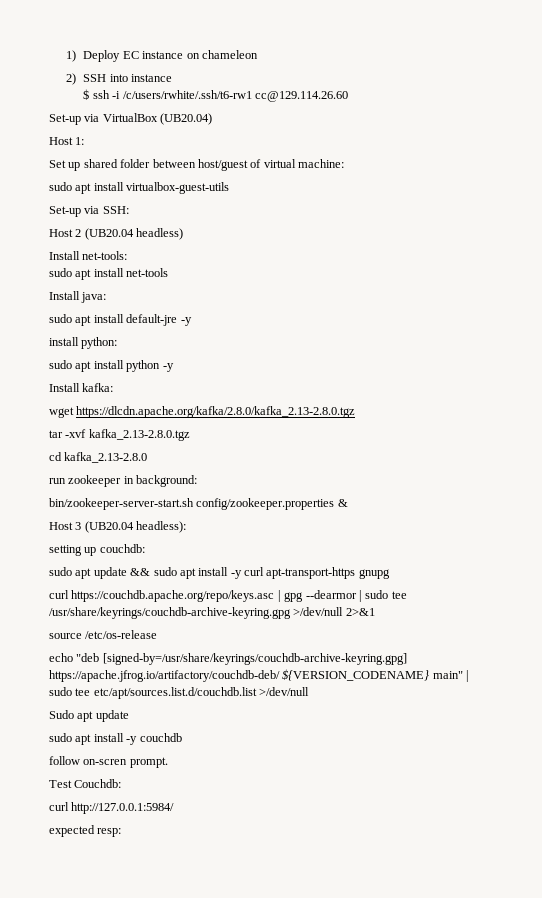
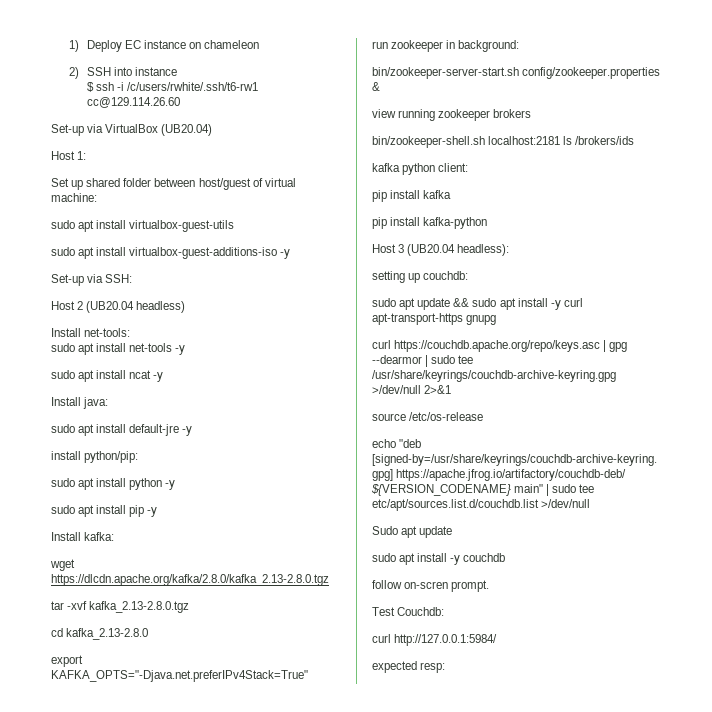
+ sudo apt install virtualbox-guest-additions-iso -y
- sudo apt install net-tools
+ sudo apt install net-tools -y
+ sudo apt install ncat -y
- install python:
+ install python/pip:
+ sudo apt install pip -y
+ export KAFKA_OPTS="-Djava.net.preferIPv4Stack=True"
+ view running zookeeper brokers
+ bin/zookeeper-shell.sh localhost:2181 ls /brokers/ids
+ kafka python client:
+ pip install kafka
+ pip install kafka-python

